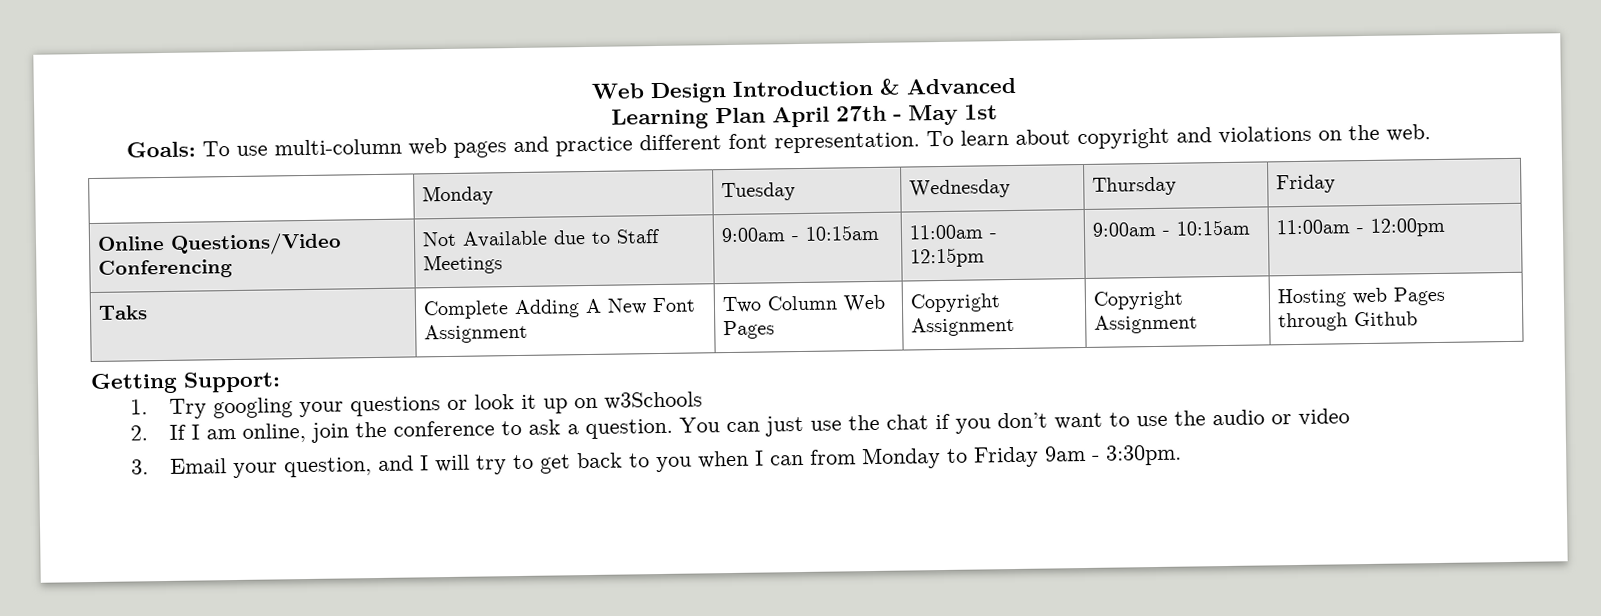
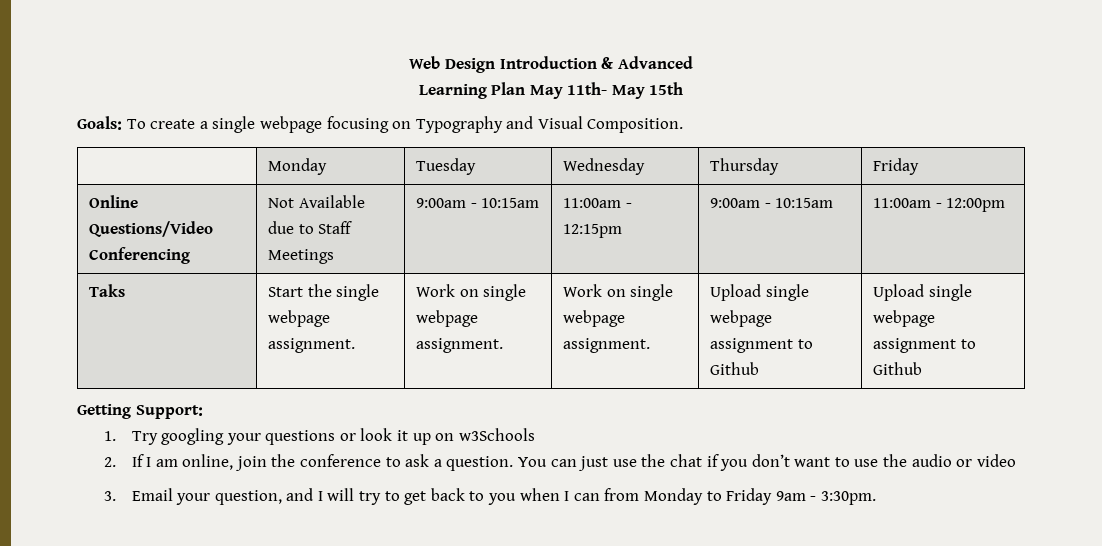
- Learning Plan April 27th - May 1st
- Goals: To use multi-column web pages and practice different font representation. To learn about copyright and violations on the web.
+ Learning Plan May 11th- May 15th
+ Goals: To create a single webpage focusing on Typography and Visual Composition.
- Taks | Complete Adding A New Font Assignment | Two Column Web Pages | Copyright Assignment | Copyright Assignment | Hosting web Pages through Github
+ Taks | Start the single webpage assignment. | Work on single webpage assignment. | Work on single webpage assignment. | Upload single webpage assignment to Github | Upload single webpage assignment to Github

